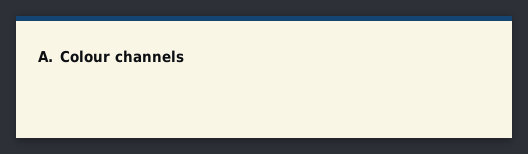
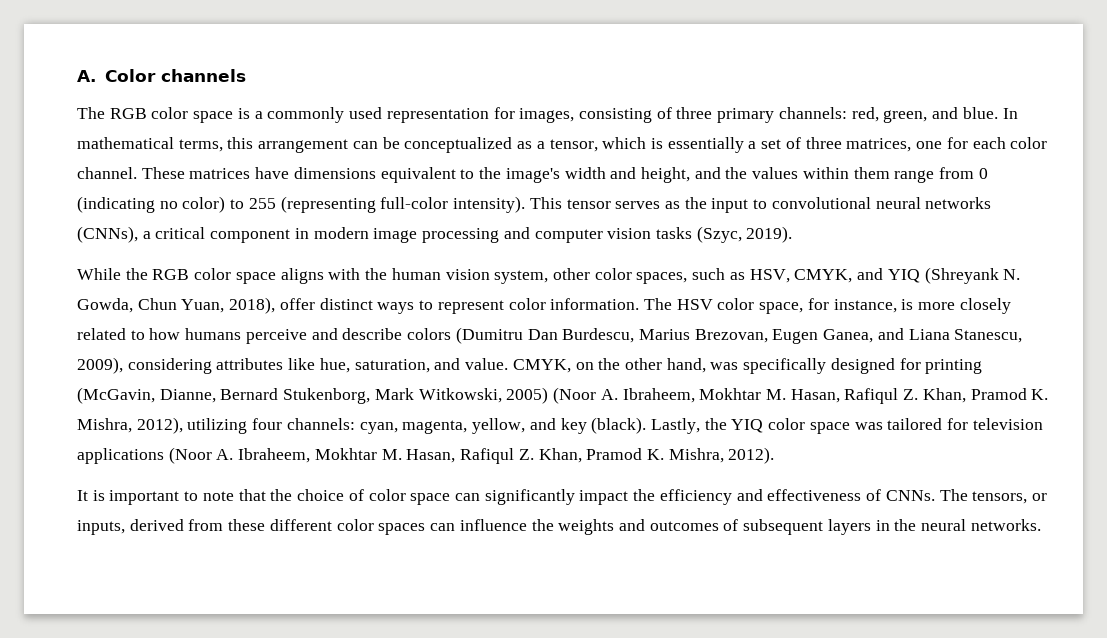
- A. Colour channels
+ A. Color channels
+ The RGB color space is a commonly used representation for images, consisting of three primary channels: red, green, and blue. In mathematical terms, this arrangement can be conceptualized as a tensor, which is essentially a set of three matrices, one for each color channel. These matrices have dimensions equivalent to the image's width and height, and the values within them range from 0 (indicating no color) to 255 (representing full-color intensity). This tensor serves as the input to convolutional neural networks (CNNs), a critical component in modern image processing and computer vision tasks (Szyc, 2019).
+ While the RGB color space aligns with the human vision system, other color spaces, such as HSV, CMYK, and YIQ (Shreyank N. Gowda, Chun Yuan, 2018), offer distinct ways to represent color information. The HSV color space, for instance, is more closely related to how humans perceive and describe colors (Dumitru Dan Burdescu, Marius Brezovan, Eugen Ganea, and Liana Stanescu, 2009), considering attributes like hue, saturation, and value. CMYK, on the other hand, was specifically designed for printing (McGavin, Dianne, Bernard Stukenborg, Mark Witkowski, 2005) (Noor A. Ibraheem, Mokhtar M. Hasan, Rafiqul Z. Khan, Pramod K. Mishra, 2012), utilizing four channels: cyan, magenta, yellow, and key (black). Lastly, the YIQ color space was tailored for television applications (Noor A. Ibraheem, Mokhtar M. Hasan, Rafiqul Z. Khan, Pramod K. Mishra, 2012).
+ It is important to note that the choice of color space can significantly impact the efficiency and effectiveness of CNNs. The tensors, or inputs, derived from these different color spaces can influence the weights and outcomes of subsequent layers in the neural networks.

